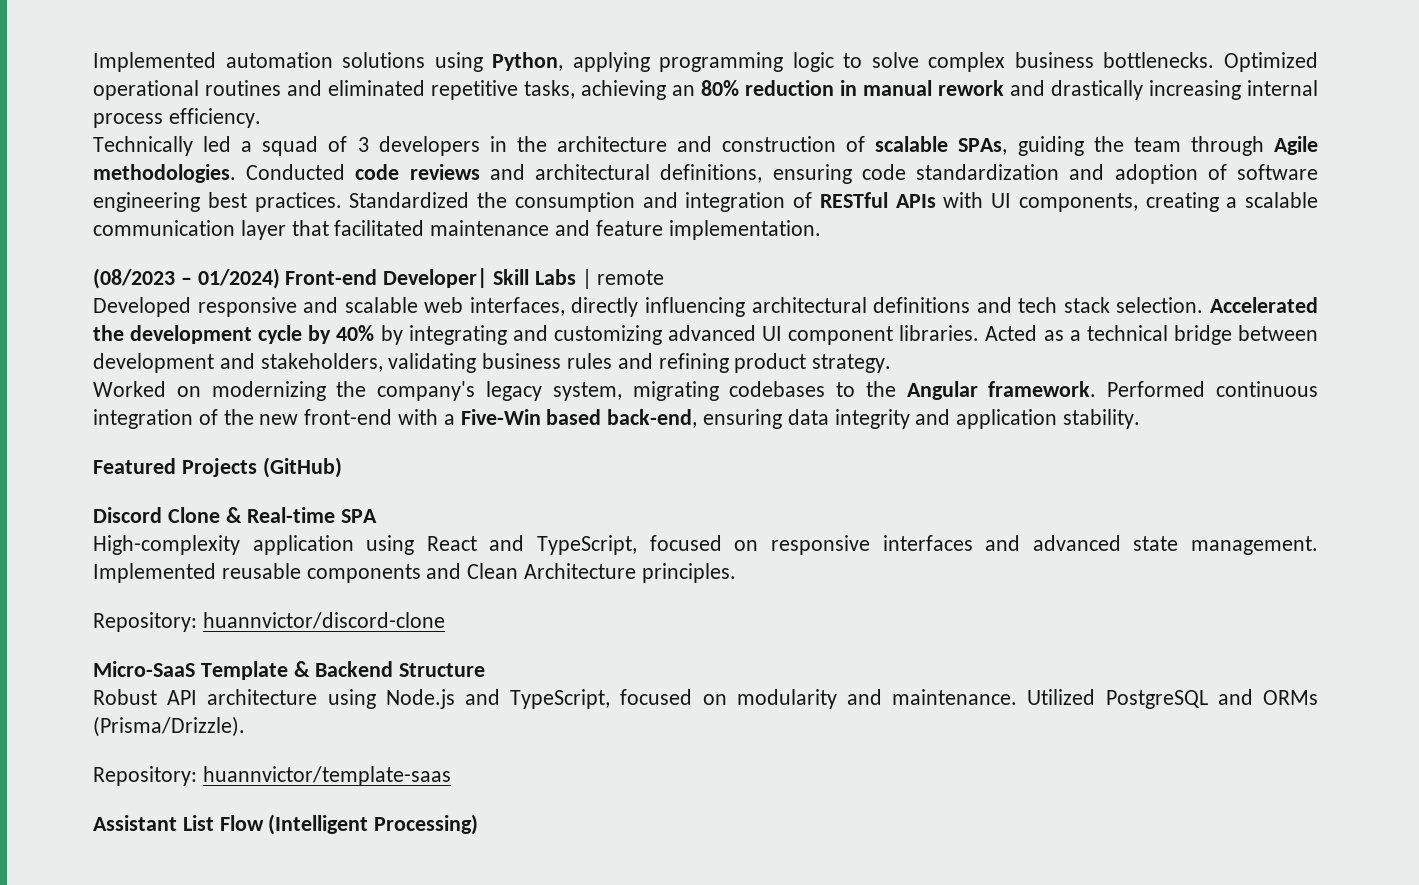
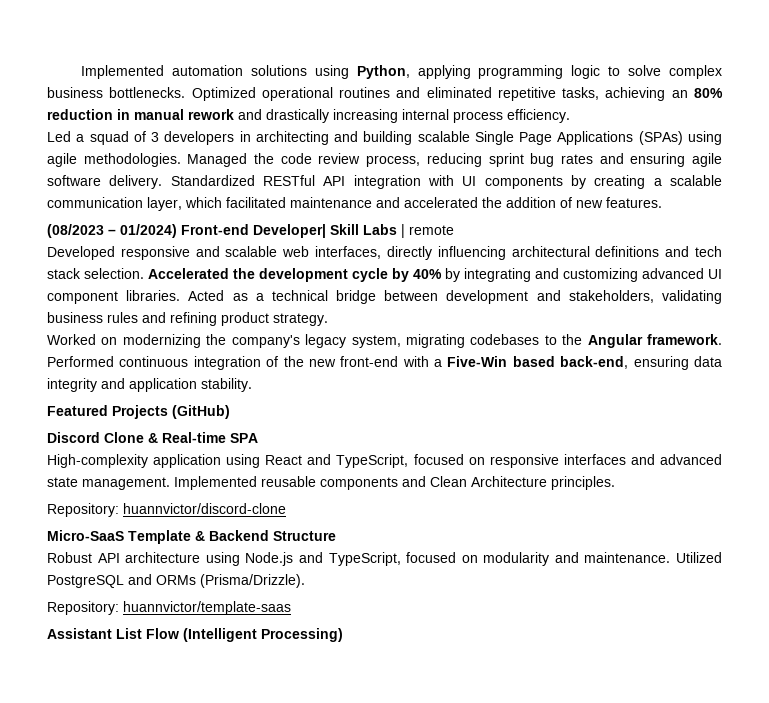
- Technically led a squad of 3 developers in the architecture and construction of scalable SPAs, guiding the team through Agile methodologies. Conducted code reviews and architectural definitions, ensuring code standardization and adoption of software engineering best practices. Standardized the consumption and integration of RESTful APIs with UI components, creating a scalable communication layer that facilitated maintenance and feature implementation.
+ Led a squad of 3 developers in architecting and building scalable Single Page Applications (SPAs) using agile methodologies. Managed the code review process, reducing sprint bug rates and ensuring agile software delivery. Standardized RESTful API integration with UI components by creating a scalable communication layer, which facilitated maintenance and accelerated the addition of new features.

